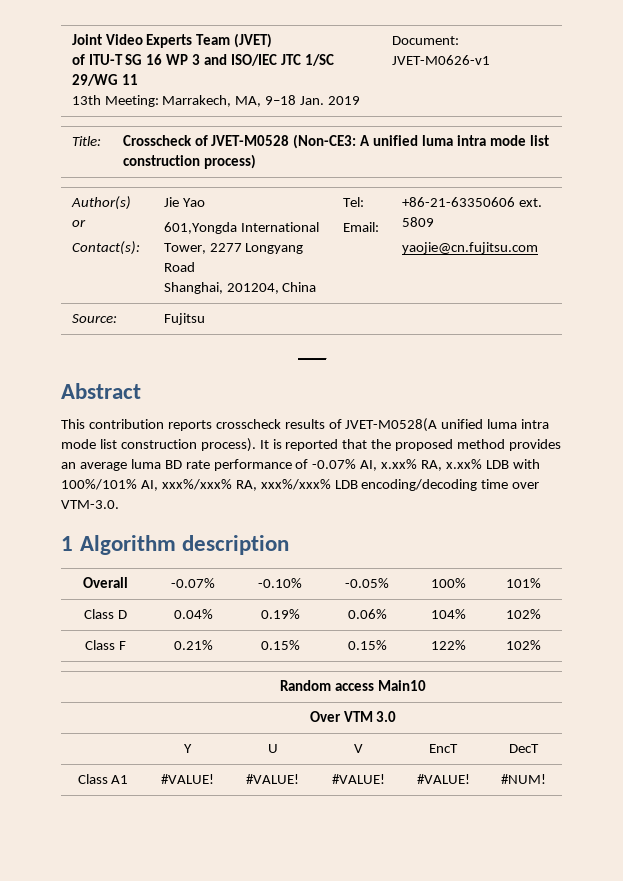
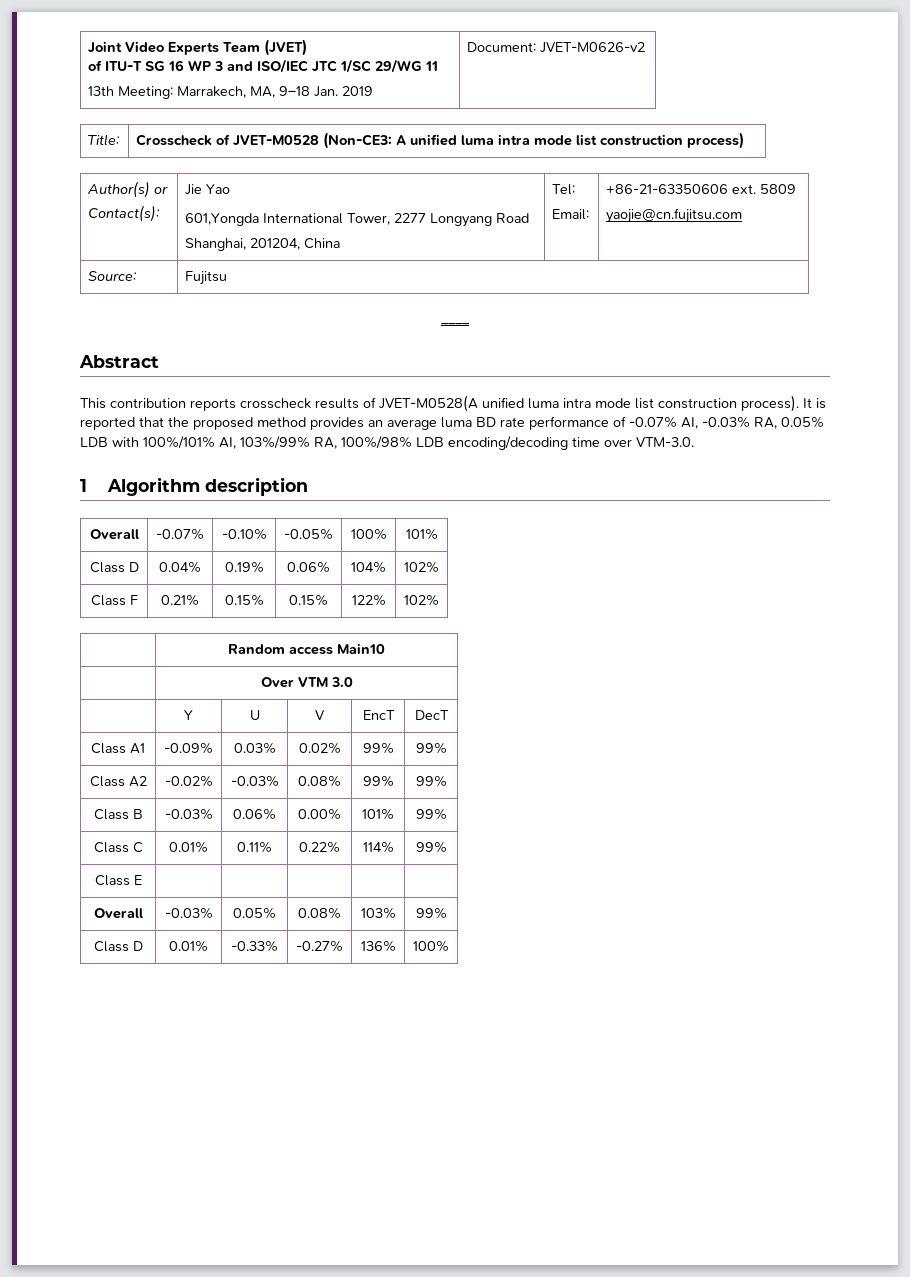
  Joint Video Experts Team (JVET)
  of ITU-T SG 16 WP 3 and ISO/IEC JTC 1/SC 29/WG 11
- 13th Meeting: Marrakech, MA, 9–18 Jan. 2019 | Document: JVET-M0626-v1
+ 13th Meeting: Marrakech, MA, 9–18 Jan. 2019 | Document: JVET-M0626-v2
- It is reported that the proposed method provides an average luma BD rate performance of -0.07% AI, x.xx% RA, x.xx% LDB with 100%/101% AI, xxx%/xxx% RA, xxx%/xxx% LDB encoding/decoding time over VTM-3.0.
+ It is reported that the proposed method provides an average luma BD rate performance of -0.07% AI, -0.03% RA, 0.05% LDB with 100%/101% AI, 103%/99% RA, 100%/98% LDB encoding/decoding time over VTM-3.0.
- Class A1 | #VALUE! | #VALUE! | #VALUE! | #VALUE! | #NUM!
+ Class A1 | -0.09% | 0.03% | 0.02% | 99% | 99%
+ Class A2 | -0.02% | -0.03% | 0.08% | 99% | 99%
+ Class B | -0.03% | 0.06% | 0.00% | 101% | 99%
+ Class C | 0.01% | 0.11% | 0.22% | 114% | 99%
+ Class E | | | | |
+ Overall | -0.03% | 0.05% | 0.08% | 103% | 99%
+ Class D | 0.01% | -0.33% | -0.27% | 136% | 100%

